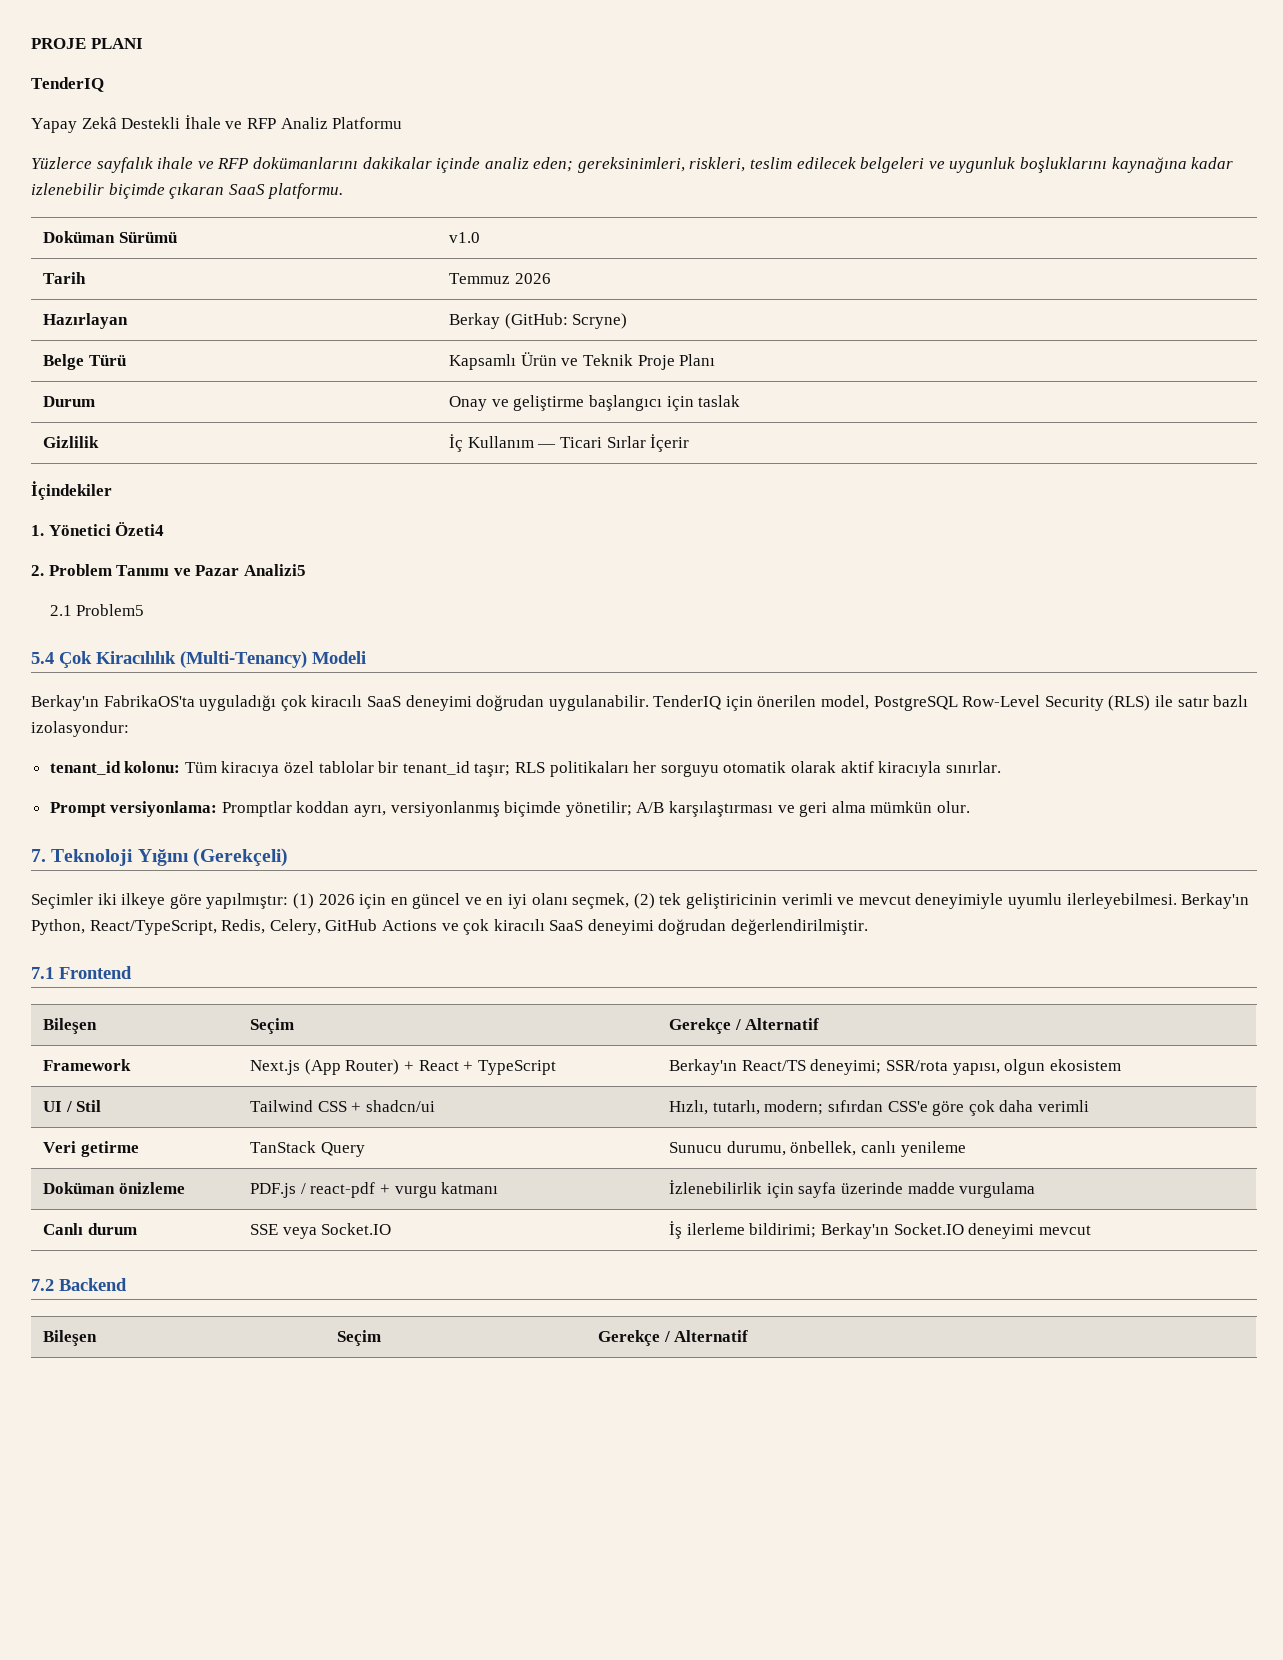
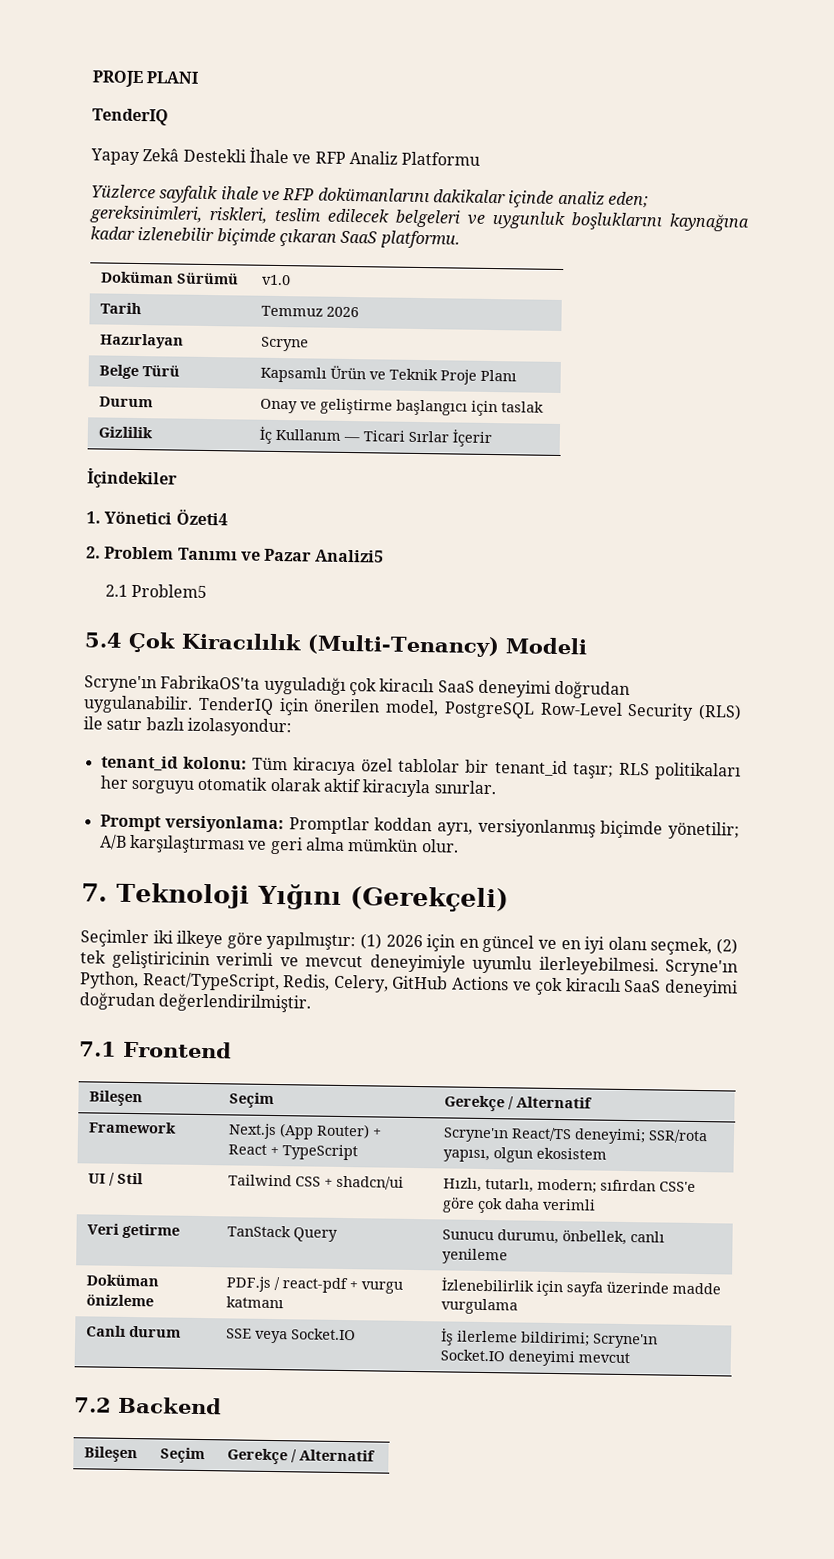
- Hazırlayan | Berkay (GitHub: Scryne)
+ Hazırlayan | Scryne
- Berkay'ın FabrikaOS'ta uyguladığı çok kiracılı SaaS deneyimi doğrudan uygulanabilir.
+ Scryne'ın FabrikaOS'ta uyguladığı çok kiracılı SaaS deneyimi doğrudan uygulanabilir.
- Berkay'ın Python, React/TypeScript, Redis, Celery, GitHub Actions ve çok kiracılı SaaS deneyimi doğrudan değerlendirilmiştir.
+ Scryne'ın Python, React/TypeScript, Redis, Celery, GitHub Actions ve çok kiracılı SaaS deneyimi doğrudan değerlendirilmiştir.
- Framework | Next.js (App Router) + React + TypeScript | Berkay'ın React/TS deneyimi; SSR/rota yapısı, olgun ekosistem
+ Framework | Next.js (App Router) + React + TypeScript | Scryne'ın React/TS deneyimi; SSR/rota yapısı, olgun ekosistem
- Canlı durum | SSE veya Socket.IO | İş ilerleme bildirimi; Berkay'ın Socket.IO deneyimi mevcut
+ Canlı durum | SSE veya Socket.IO | İş ilerleme bildirimi; Scryne'ın Socket.IO deneyimi mevcut

